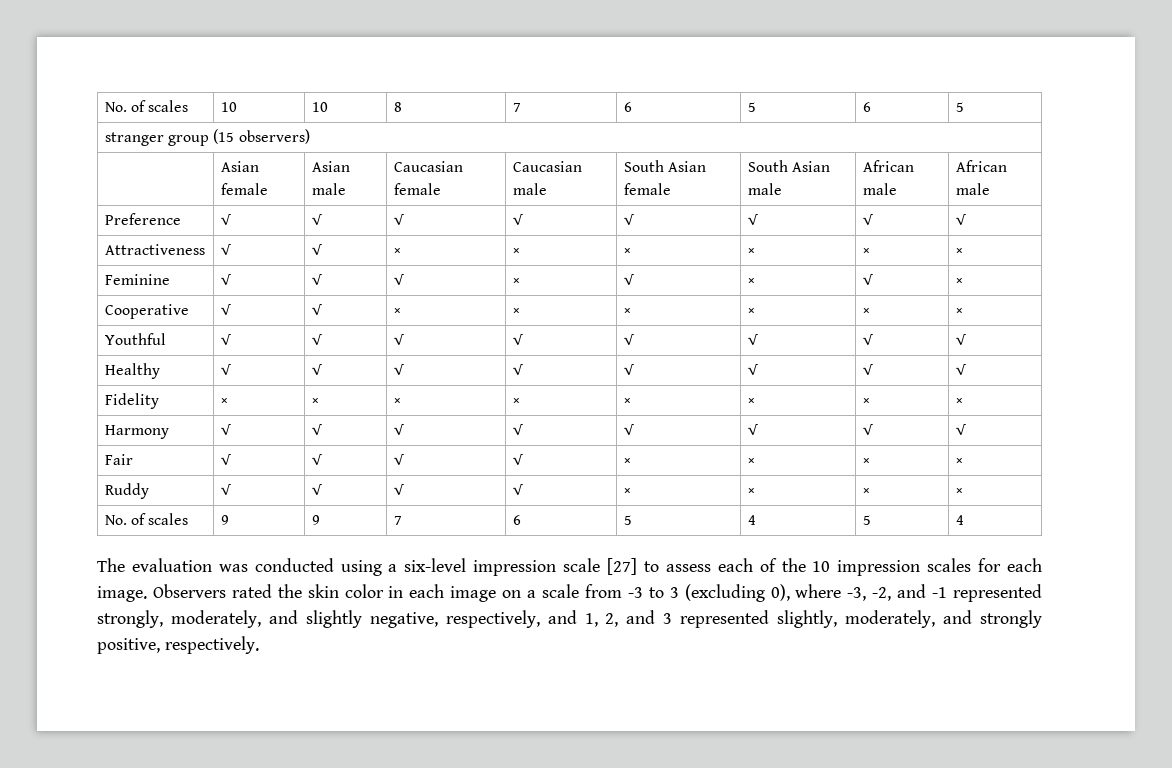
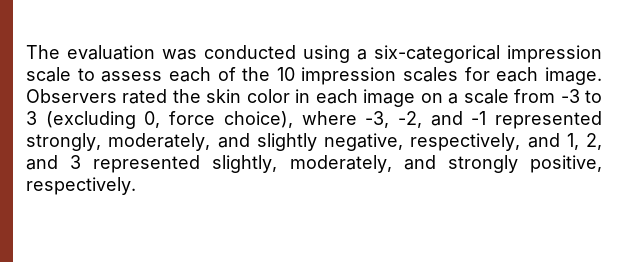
- No. of scales | 10 | 10 | 8 | 7 | 6 | 5 | 6 | 5
- stranger group (15 observers)
- | Asian female | Asian male | Caucasian female | Caucasian male | South Asian female | South Asian male | African male | African male
- Preference | √ | √ | √ | √ | √ | √ | √ | √
- Attractiveness | √ | √ | × | × | × | × | × | ×
- Feminine | √ | √ | √ | × | √ | × | √ | ×
- Cooperative | √ | √ | × | × | × | × | × | ×
- Youthful | √ | √ | √ | √ | √ | √ | √ | √
- Healthy | √ | √ | √ | √ | √ | √ | √ | √
- Fidelity | × | × | × | × | × | × | × | ×
- Harmony | √ | √ | √ | √ | √ | √ | √ | √
- Fair | √ | √ | √ | √ | × | × | × | ×
- Ruddy | √ | √ | √ | √ | × | × | × | ×
- No. of scales | 9 | 9 | 7 | 6 | 5 | 4 | 5 | 4
- The evaluation was conducted using a six-level impression scale [27] to assess each of the 10 impression scales for each image.
+ The evaluation was conducted using a six-categorical impression scale to assess each of the 10 impression scales for each image.
- Observers rated the skin color in each image on a scale from -3 to 3 (excluding 0), where -3, -2, and -1 represented strongly, moderately, and slightly negative, respectively, and 1, 2, and 3 represented slightly, moderately, and strongly positive, respectively.
+ Observers rated the skin color in each image on a scale from -3 to 3 (excluding 0, force choice), where -3, -2, and -1 represented strongly, moderately, and slightly negative, respectively, and 1, 2, and 3 represented slightly, moderately, and strongly positive, respectively.

